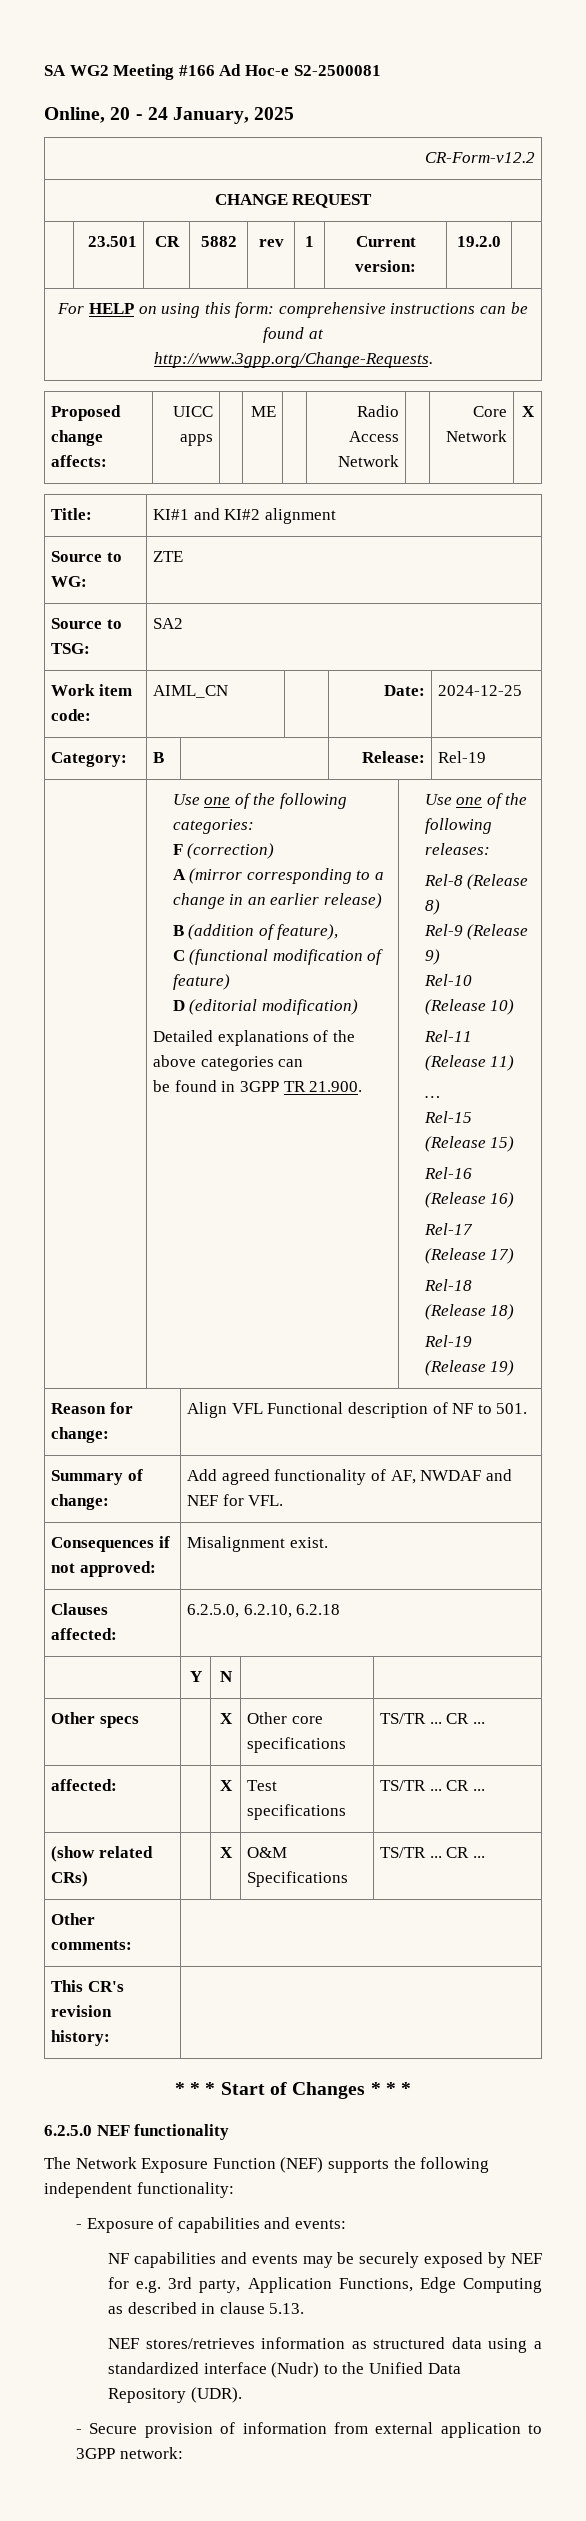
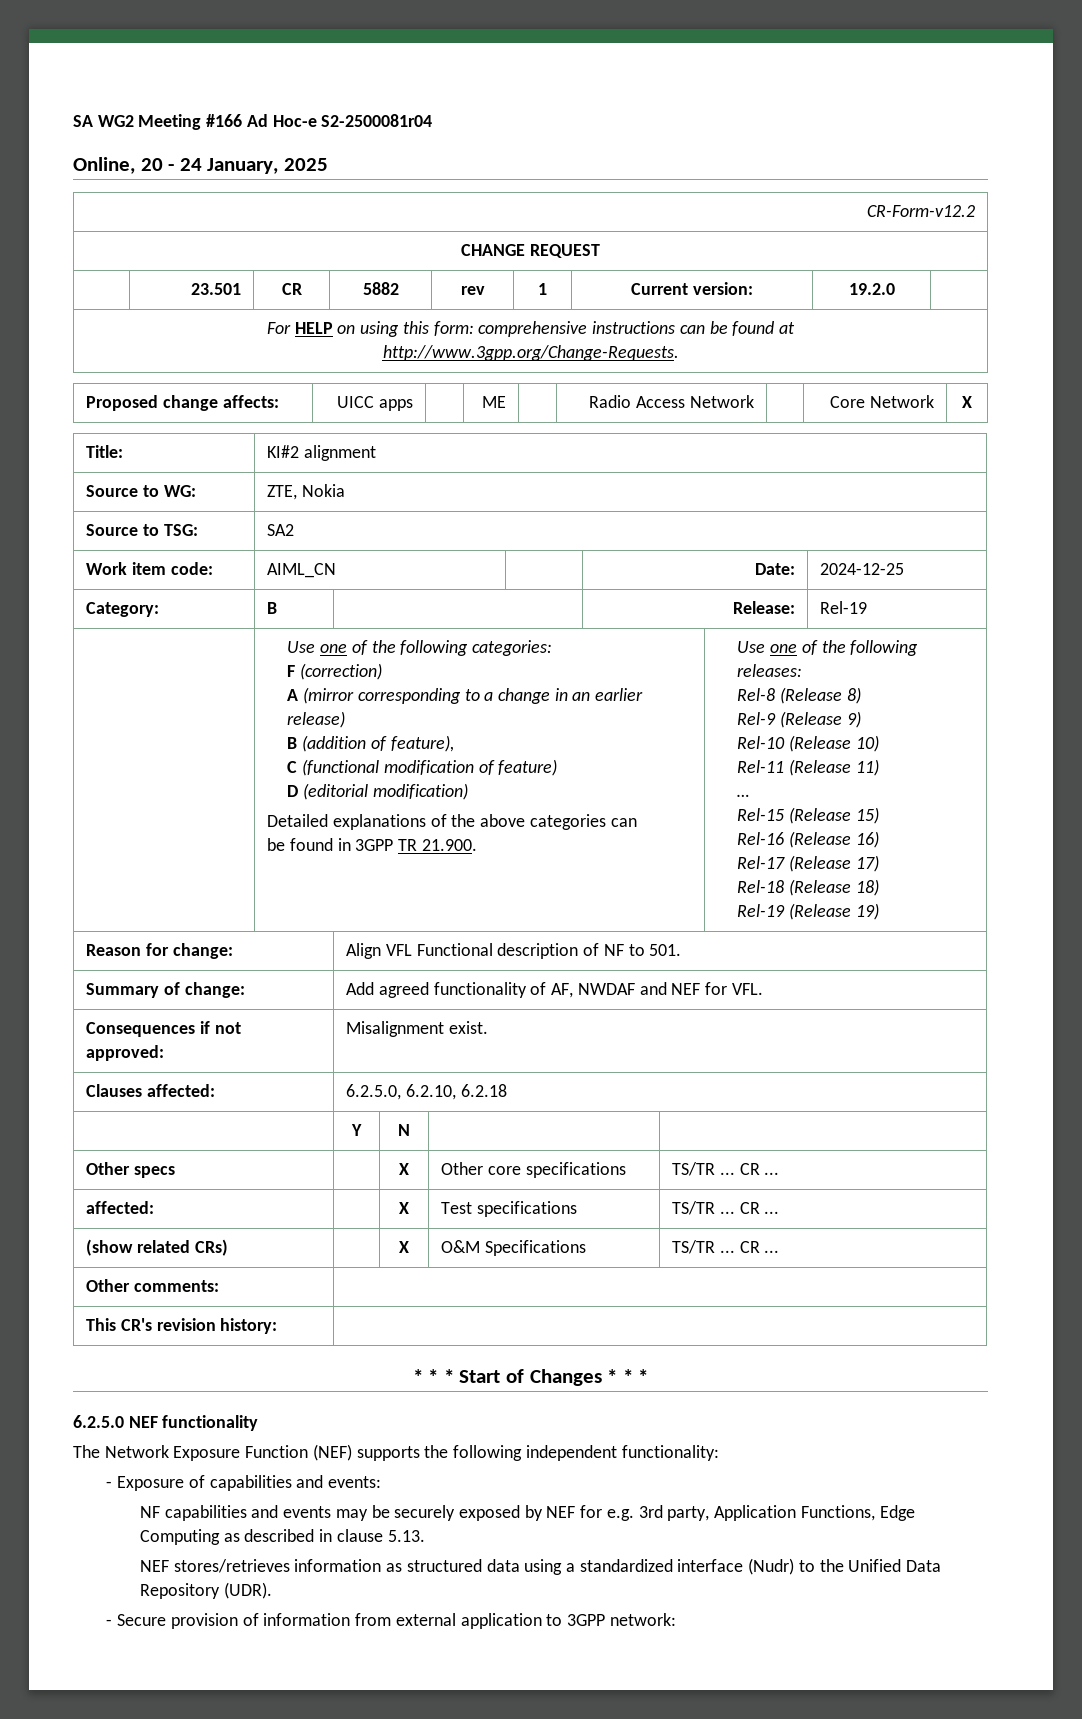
- SA WG2 Meeting #166 Ad Hoc-e S2-2500081
+ SA WG2 Meeting #166 Ad Hoc-e S2-2500081r04
- Title: | KI#1 and KI#2 alignment
+ Title: | KI#2 alignment
- Source to WG: | ZTE
+ Source to WG: | ZTE, Nokia

